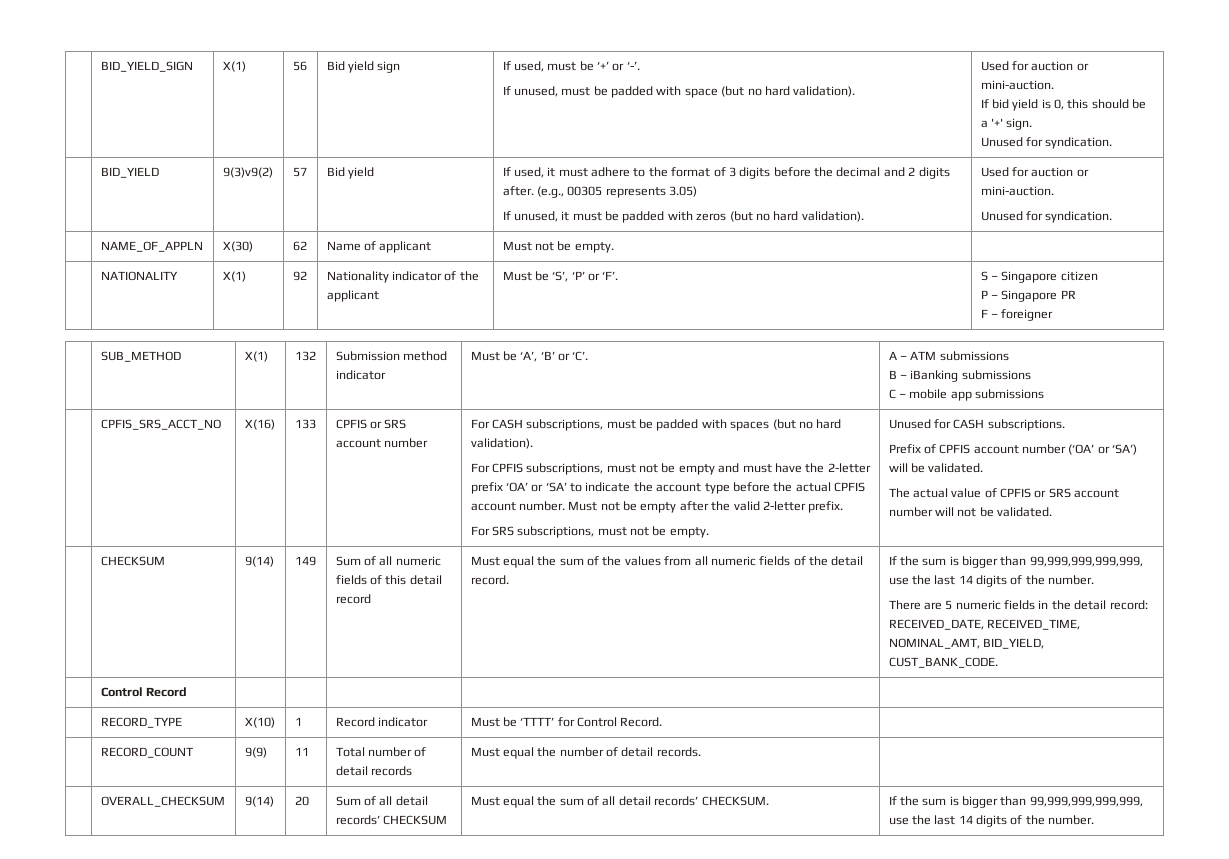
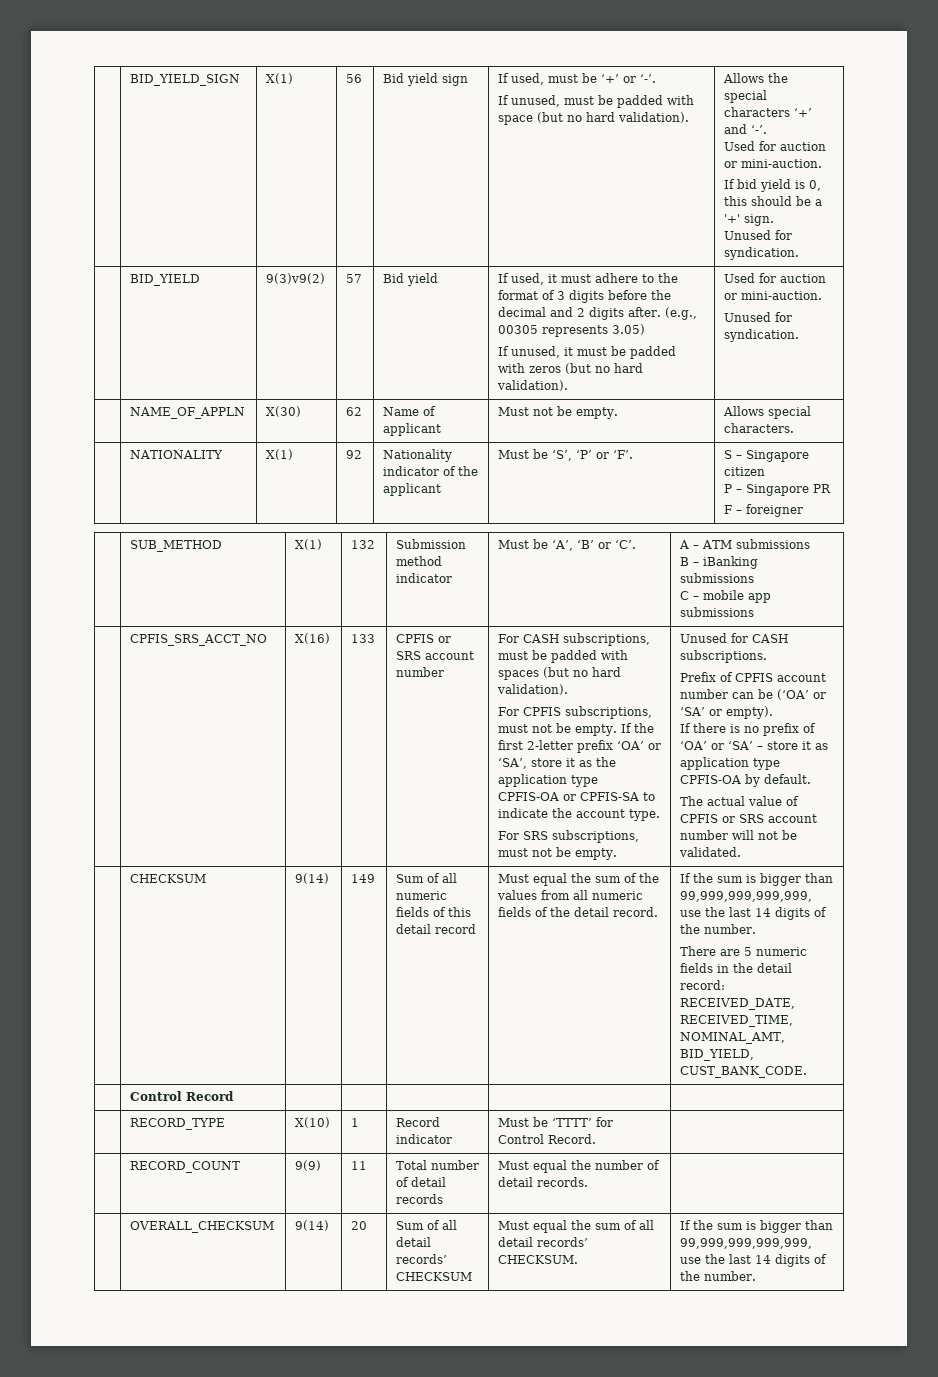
+ Allows the special characters ‘+’ and ‘-’.
- | NAME_OF_APPLN | X(30) | 62 | Name of applicant | Must not be empty. |
+ | NAME_OF_APPLN | X(30) | 62 | Name of applicant | Must not be empty. | Allows special characters.
- For CPFIS subscriptions, must not be empty and must have the 2-letter prefix ‘OA’ or ‘SA’ to indicate the account type before the actual CPFIS account number. Must not be empty after the valid 2-letter prefix.
+ For CPFIS subscriptions, must not be empty. If the first 2-letter prefix ‘OA’ or ‘SA’, store it as the application type CPFIS-OA or CPFIS-SA to indicate the account type.
- Prefix of CPFIS account number (‘OA’ or ‘SA’) will be validated.
+ Prefix of CPFIS account number can be (‘OA’ or ‘SA’ or empty).
+ If there is no prefix of ‘OA’ or ‘SA’ – store it as application type CPFIS-OA by default.

